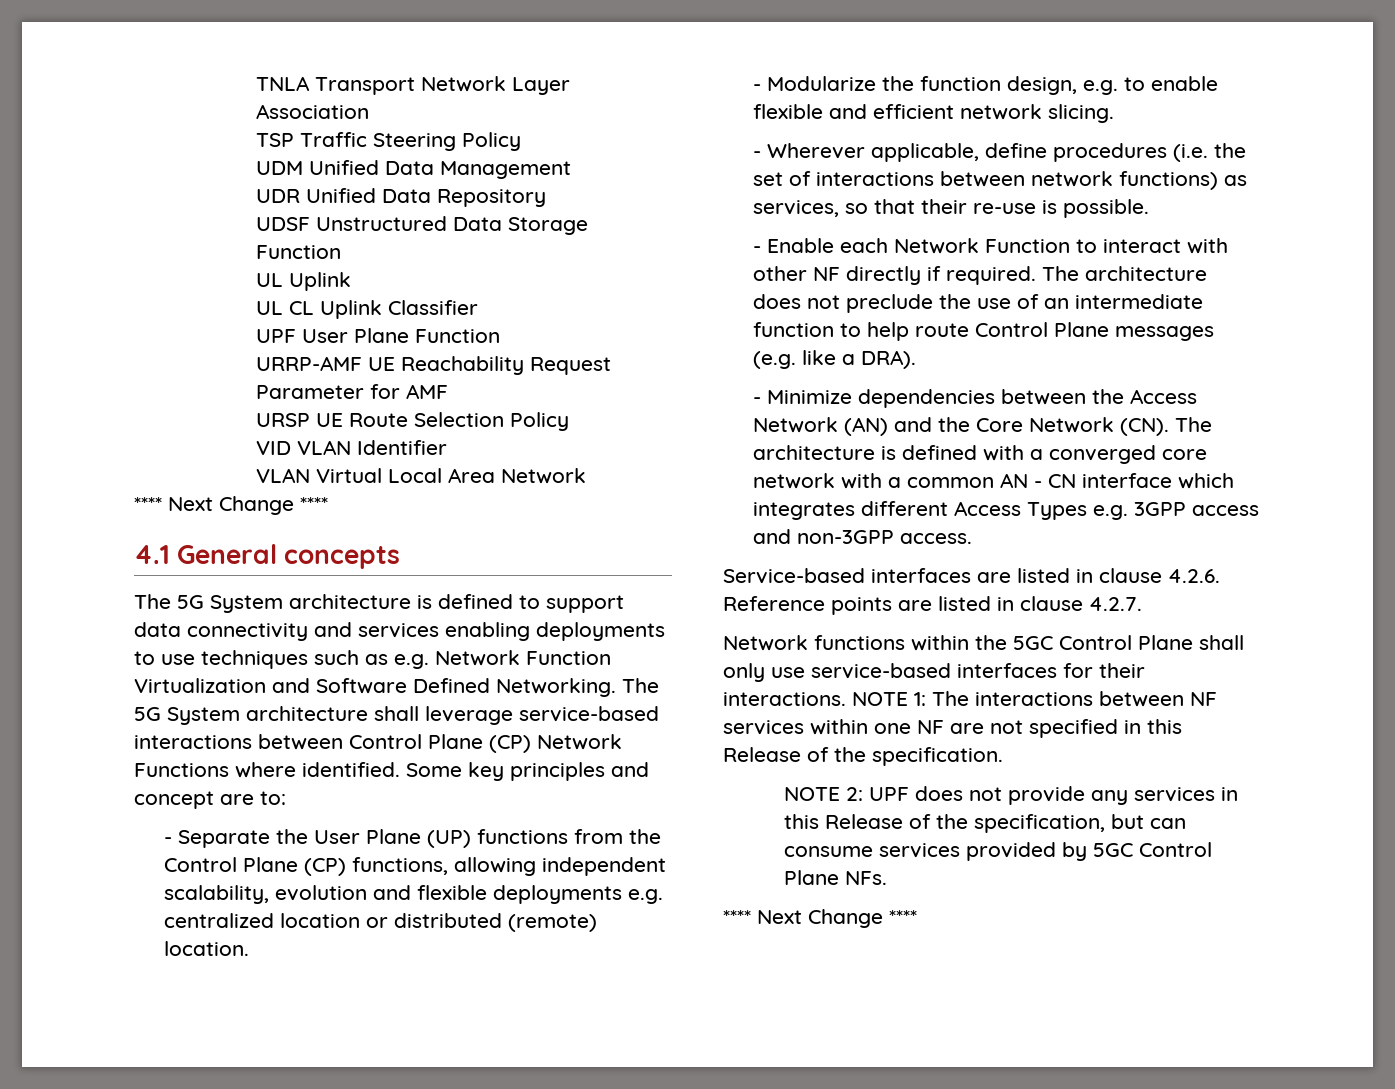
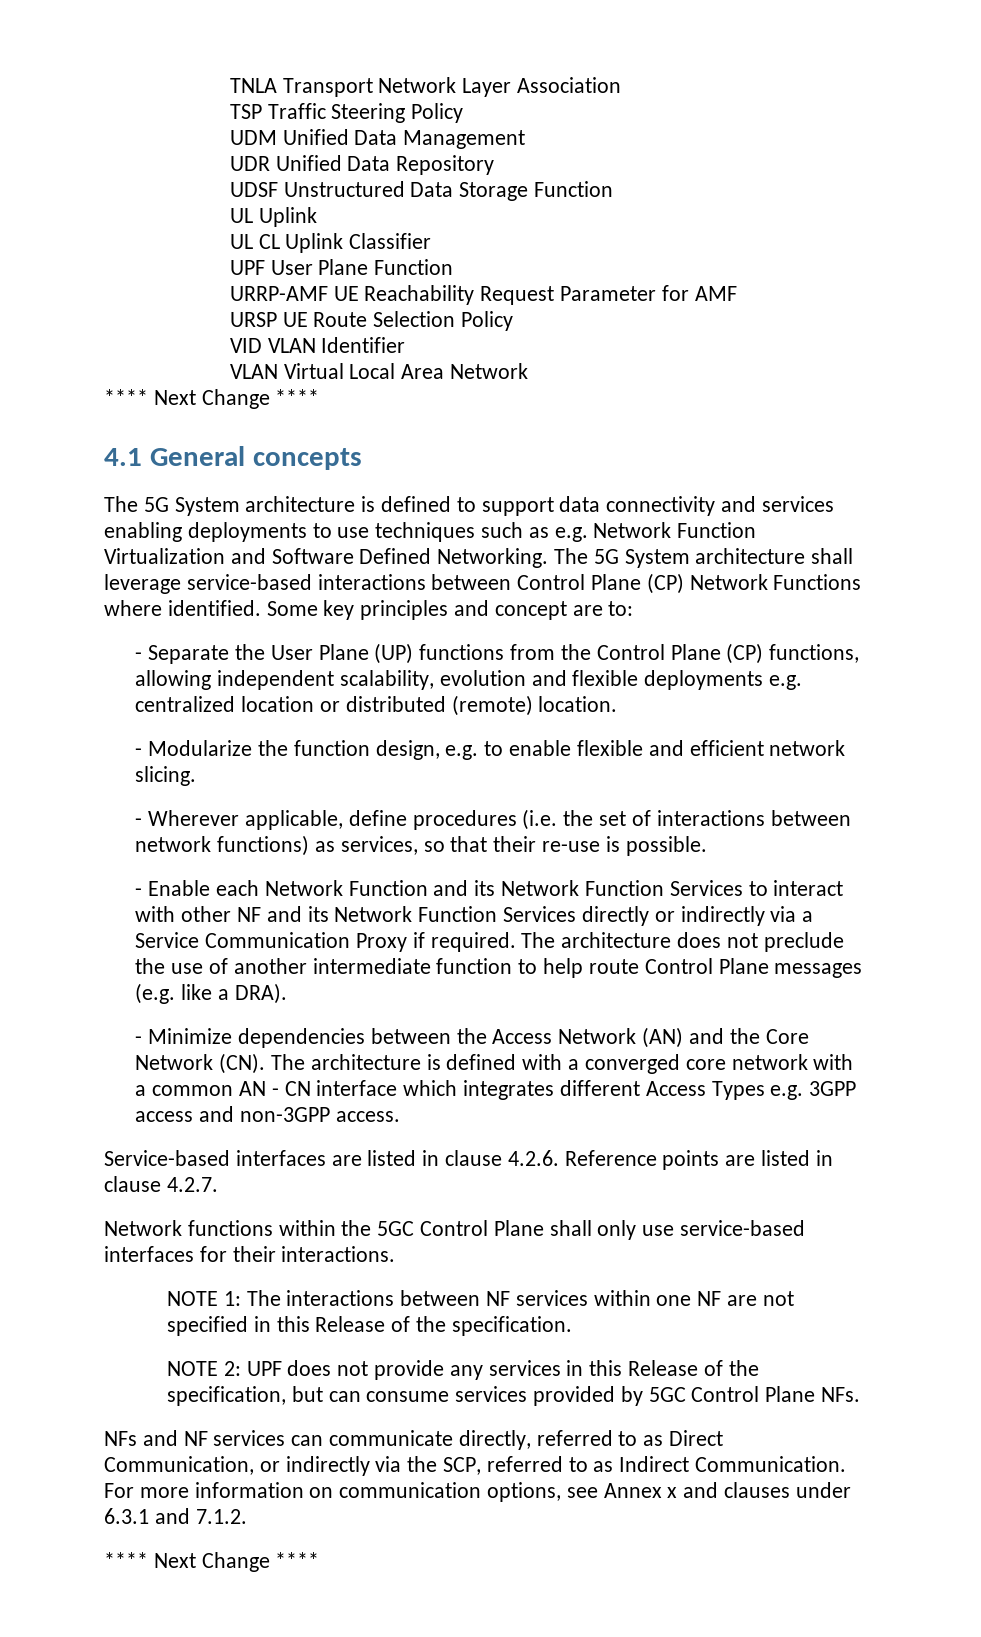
- - Enable each Network Function to interact with other NF directly if required.
+ - Enable each Network Function and its Network Function Services to interact with other NF and its Network Function Services directly or indirectly via a Service Communication Proxy if required.
- The architecture does not preclude the use of an intermediate function to help route Control Plane messages (e.g. like a DRA).
+ The architecture does not preclude the use of another intermediate function to help route Control Plane messages (e.g. like a DRA).
- Network functions within the 5GC Control Plane shall only use service-based interfaces for their interactions. NOTE 1: The interactions between NF services within one NF are not specified in this Release of the specification.
+ Network functions within the 5GC Control Plane shall only use service-based interfaces for their interactions.
+ NOTE 1: The interactions between NF services within one NF are not specified in this Release of the specification.
+ NFs and NF services can communicate directly, referred to as Direct Communication, or indirectly via the SCP, referred to as Indirect Communication. For more information on communication options, see Annex x and clauses under 6.3.1 and 7.1.2.

